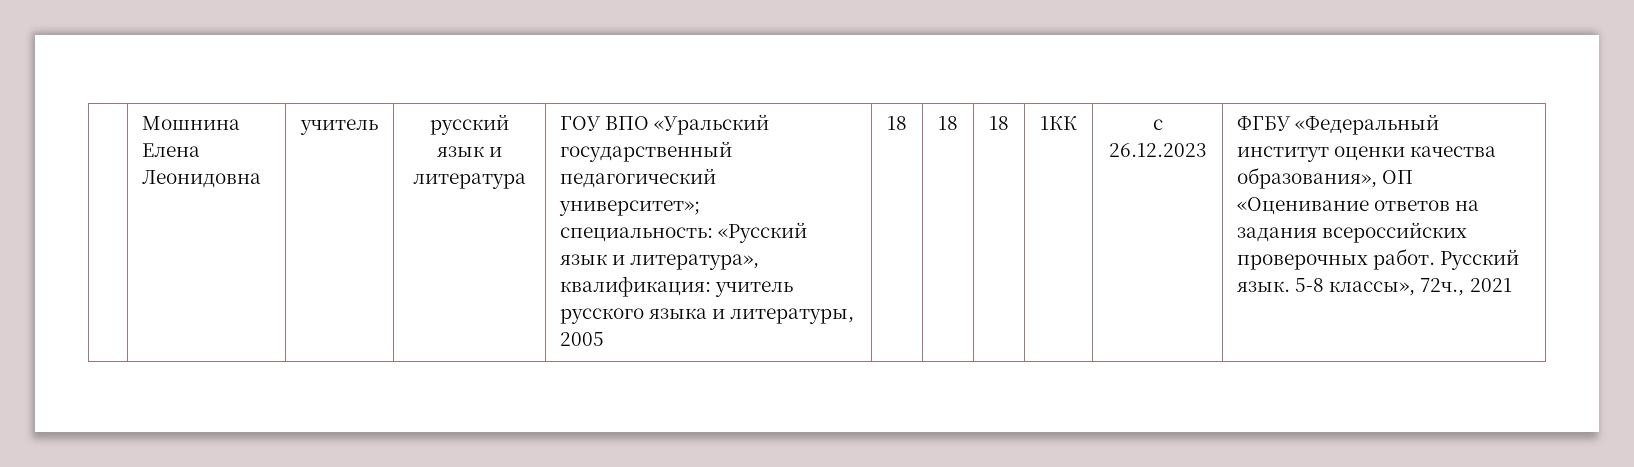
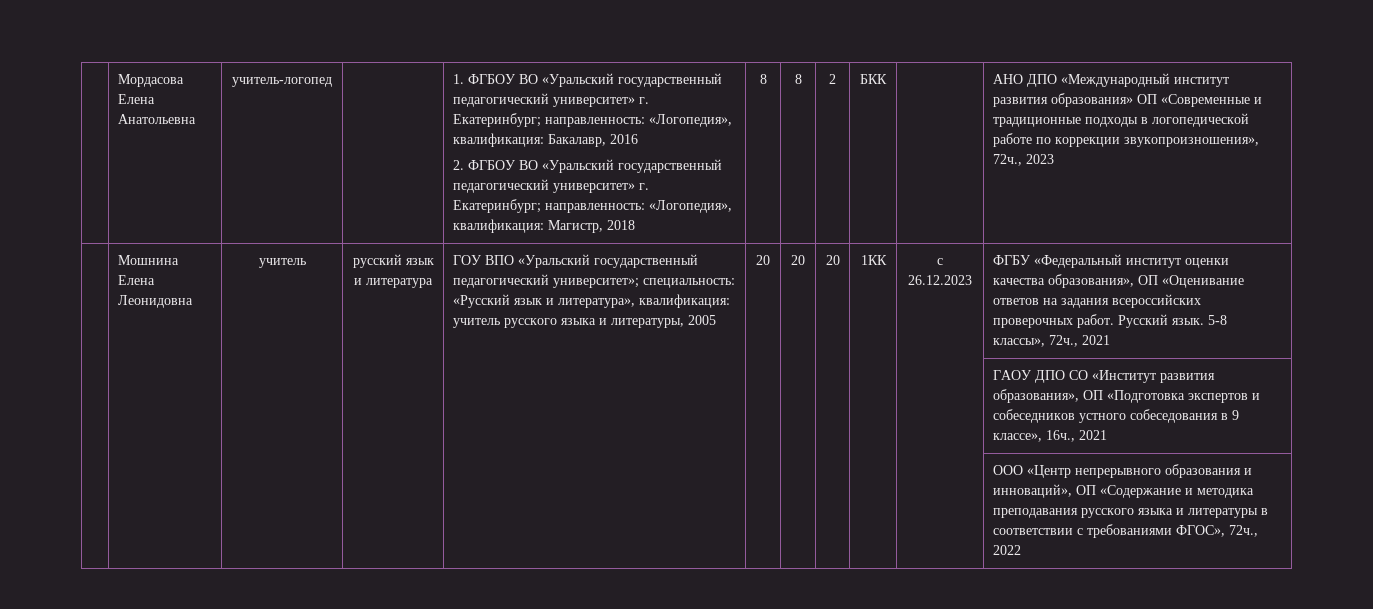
+ Мордасова Елена Анатольевна | учитель-логопед | | 1. ФГБОУ ВО «Уральский государственный педагогический университет» г. Екатеринбург; направленность: «Логопедия», квалификация: Бакалавр, 2016
+ 2. ФГБОУ ВО «Уральский государственный педагогический университет» г. Екатеринбург; направленность: «Логопедия», квалификация: Магистр, 2018 | 8 | 8 | 2 | БКК | | АНО ДПО «Международный институт развития образования» ОП «Современные и традиционные подходы в логопедической работе по коррекции звукопроизношения», 72ч., 2023
- 18 | 18 | 18
+ 20 | 20 | 20
+ | | | | | | | | | | ГАОУ ДПО СО «Институт развития образования», ОП «Подготовка экспертов и собеседников устного собеседования в 9 классе», 16ч., 2021
+ | | | | | | | | | | ООО «Центр непрерывного образования и инноваций», ОП «Содержание и методика преподавания русского языка и литературы в соответствии с требованиями ФГОС», 72ч., 2022

